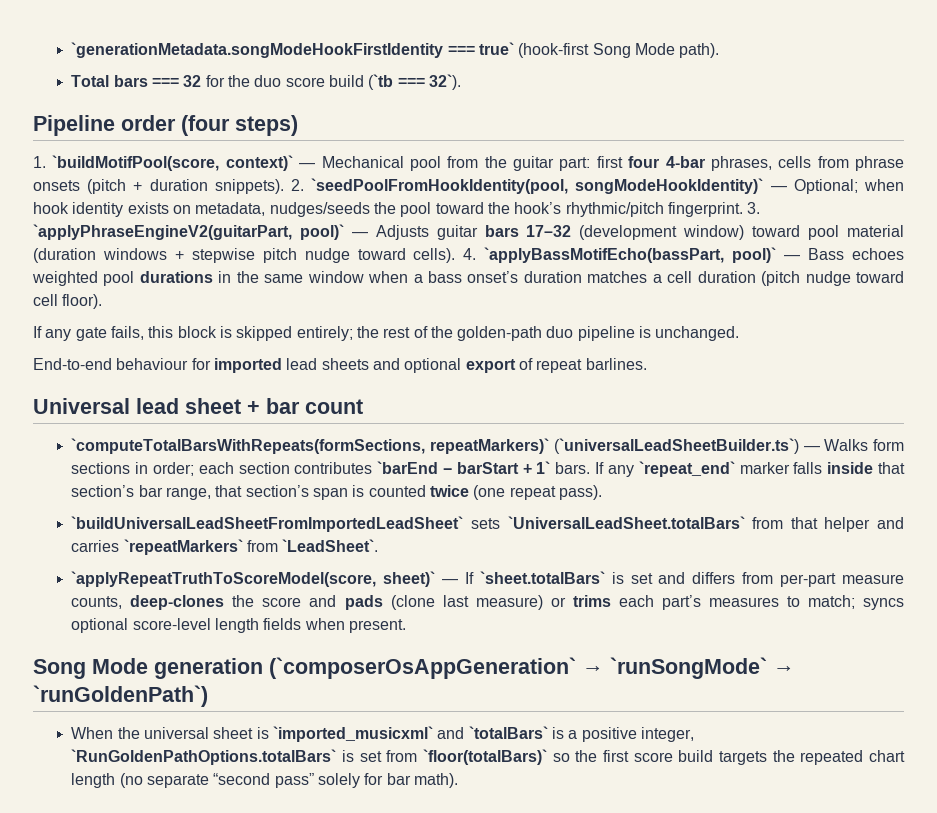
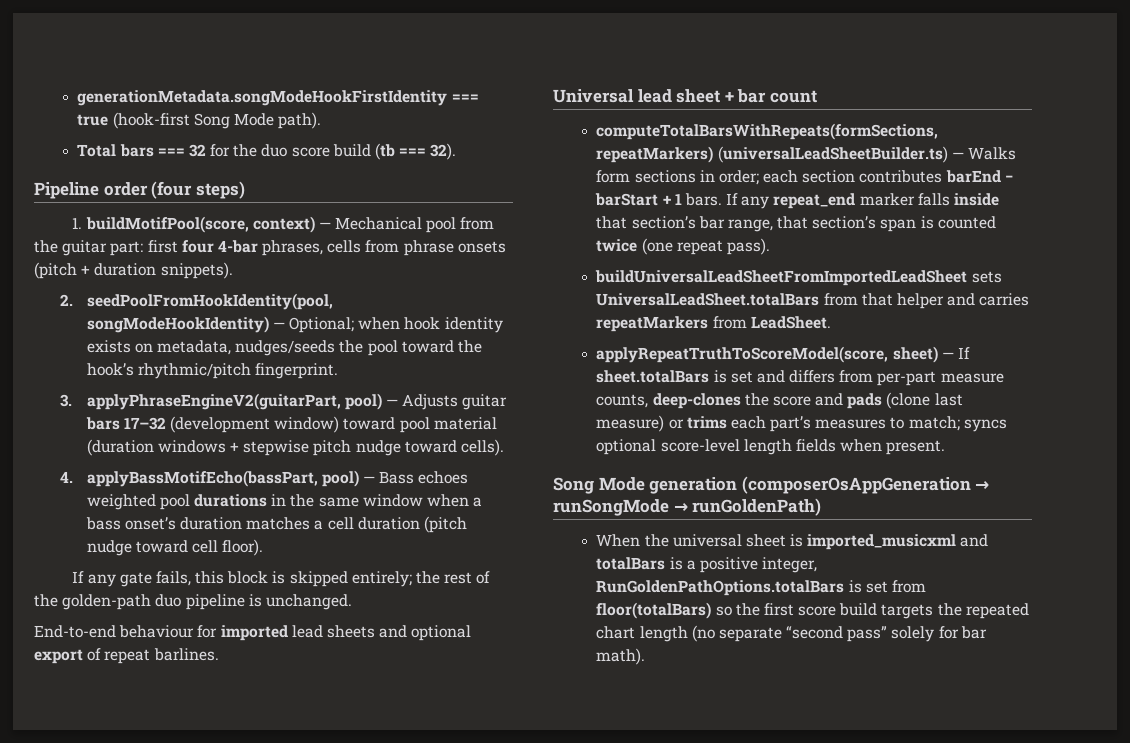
- `generationMetadata.songModeHookFirstIdentity === true` (hook-first Song Mode path).
+ generationMetadata.songModeHookFirstIdentity === true (hook-first Song Mode path).
- Total bars === 32 for the duo score build (`tb === 32`).
+ Total bars === 32 for the duo score build (tb === 32).
- 1. `buildMotifPool(score, context)` — Mechanical pool from the guitar part:
+ 1. buildMotifPool(score, context) — Mechanical pool from the guitar part:
- first four 4-bar phrases, cells from phrase onsets (pitch + duration snippets). 2. `seedPoolFromHookIdentity(pool, songModeHookIdentity)` — Optional;
+ first four 4-bar phrases, cells from phrase onsets (pitch + duration snippets).
+ 2. seedPoolFromHookIdentity(pool, songModeHookIdentity) — Optional;
- when hook identity exists on metadata, nudges/seeds the pool toward the hook’s rhythmic/pitch fingerprint. 3. `applyPhraseEngineV2(guitarPart, pool)` — Adjusts guitar bars 17–32 (development window) toward pool material (duration windows + stepwise pitch nudge toward cells). 4. `applyBassMotifEcho(bassPart, pool)` — Bass echoes weighted pool durations in the same window when a bass onset’s duration matches a cell duration (pitch nudge toward cell floor).
+ when hook identity exists on metadata, nudges/seeds the pool toward the hook’s rhythmic/pitch fingerprint.
+ 3. applyPhraseEngineV2(guitarPart, pool) — Adjusts guitar bars 17–32 (development window) toward pool material (duration windows + stepwise pitch nudge toward cells).
+ 4. applyBassMotifEcho(bassPart, pool) — Bass echoes weighted pool durations in the same window when a bass onset’s duration matches a cell duration (pitch nudge toward cell floor).
- `computeTotalBarsWithRepeats(formSections, repeatMarkers)` (`universalLeadSheetBuilder.ts`) — Walks form sections in order; each section contributes `barEnd − barStart + 1` bars.
+ computeTotalBarsWithRepeats(formSections, repeatMarkers) (universalLeadSheetBuilder.ts) — Walks form sections in order; each section contributes barEnd − barStart + 1 bars.
- If any `repeat_end` marker falls inside that section’s bar range, that section’s span is counted twice (one repeat pass).
+ If any repeat_end marker falls inside that section’s bar range, that section’s span is counted twice (one repeat pass).
- `buildUniversalLeadSheetFromImportedLeadSheet` sets `UniversalLeadSheet.totalBars` from that helper and carries `repeatMarkers` from `LeadSheet`.
- `applyRepeatTruthToScoreModel(score, sheet)` — If `sheet.totalBars` is set and differs from per-part measure counts, deep-clones the score and pads (clone last measure) or trims each part’s measures to match; syncs optional score-level length fields when present.
+ buildUniversalLeadSheetFromImportedLeadSheet sets UniversalLeadSheet.totalBars from that helper and carries repeatMarkers from LeadSheet.
+ applyRepeatTruthToScoreModel(score, sheet) — If sheet.totalBars is set and differs from per-part measure counts, deep-clones the score and pads (clone last measure) or trims each part’s measures to match; syncs optional score-level length fields when present.
- Song Mode generation (`composerOsAppGeneration` → `runSongMode` → `runGoldenPath`)
+ Song Mode generation (composerOsAppGeneration → runSongMode → runGoldenPath)
- When the universal sheet is `imported_musicxml` and `totalBars` is a positive integer, `RunGoldenPathOptions.totalBars` is set from `floor(totalBars)` so the first score build targets the repeated chart length (no separate “second pass” solely for bar math).
+ When the universal sheet is imported_musicxml and totalBars is a positive integer, RunGoldenPathOptions.totalBars is set from floor(totalBars) so the first score build targets the repeated chart length (no separate “second pass” solely for bar math).

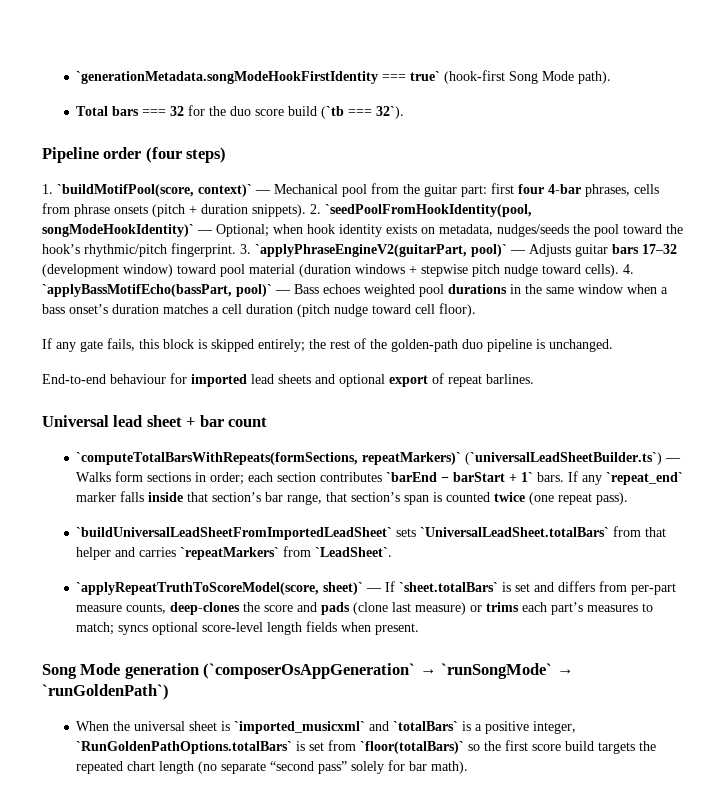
- generationMetadata.songModeHookFirstIdentity === true (hook-first Song Mode path).
+ `generationMetadata.songModeHookFirstIdentity === true` (hook-first Song Mode path).
- Total bars === 32 for the duo score build (tb === 32).
+ Total bars === 32 for the duo score build (`tb === 32`).
- 1. buildMotifPool(score, context) — Mechanical pool from the guitar part:
+ 1. `buildMotifPool(score, context)` — Mechanical pool from the guitar part:
- first four 4-bar phrases, cells from phrase onsets (pitch + duration snippets).
- 2. seedPoolFromHookIdentity(pool, songModeHookIdentity) — Optional;
+ first four 4-bar phrases, cells from phrase onsets (pitch + duration snippets). 2. `seedPoolFromHookIdentity(pool, songModeHookIdentity)` — Optional;
- when hook identity exists on metadata, nudges/seeds the pool toward the hook’s rhythmic/pitch fingerprint.
- 3. applyPhraseEngineV2(guitarPart, pool) — Adjusts guitar bars 17–32 (development window) toward pool material (duration windows + stepwise pitch nudge toward cells).
- 4. applyBassMotifEcho(bassPart, pool) — Bass echoes weighted pool durations in the same window when a bass onset’s duration matches a cell duration (pitch nudge toward cell floor).
+ when hook identity exists on metadata, nudges/seeds the pool toward the hook’s rhythmic/pitch fingerprint. 3. `applyPhraseEngineV2(guitarPart, pool)` — Adjusts guitar bars 17–32 (development window) toward pool material (duration windows + stepwise pitch nudge toward cells). 4. `applyBassMotifEcho(bassPart, pool)` — Bass echoes weighted pool durations in the same window when a bass onset’s duration matches a cell duration (pitch nudge toward cell floor).
- computeTotalBarsWithRepeats(formSections, repeatMarkers) (universalLeadSheetBuilder.ts) — Walks form sections in order; each section contributes barEnd − barStart + 1 bars.
+ `computeTotalBarsWithRepeats(formSections, repeatMarkers)` (`universalLeadSheetBuilder.ts`) — Walks form sections in order; each section contributes `barEnd − barStart + 1` bars.
- If any repeat_end marker falls inside that section’s bar range, that section’s span is counted twice (one repeat pass).
+ If any `repeat_end` marker falls inside that section’s bar range, that section’s span is counted twice (one repeat pass).
- buildUniversalLeadSheetFromImportedLeadSheet sets UniversalLeadSheet.totalBars from that helper and carries repeatMarkers from LeadSheet.
- applyRepeatTruthToScoreModel(score, sheet) — If sheet.totalBars is set and differs from per-part measure counts, deep-clones the score and pads (clone last measure) or trims each part’s measures to match; syncs optional score-level length fields when present.
+ `buildUniversalLeadSheetFromImportedLeadSheet` sets `UniversalLeadSheet.totalBars` from that helper and carries `repeatMarkers` from `LeadSheet`.
+ `applyRepeatTruthToScoreModel(score, sheet)` — If `sheet.totalBars` is set and differs from per-part measure counts, deep-clones the score and pads (clone last measure) or trims each part’s measures to match; syncs optional score-level length fields when present.
- Song Mode generation (composerOsAppGeneration → runSongMode → runGoldenPath)
+ Song Mode generation (`composerOsAppGeneration` → `runSongMode` → `runGoldenPath`)
- When the universal sheet is imported_musicxml and totalBars is a positive integer, RunGoldenPathOptions.totalBars is set from floor(totalBars) so the first score build targets the repeated chart length (no separate “second pass” solely for bar math).
+ When the universal sheet is `imported_musicxml` and `totalBars` is a positive integer, `RunGoldenPathOptions.totalBars` is set from `floor(totalBars)` so the first score build targets the repeated chart length (no separate “second pass” solely for bar math).

